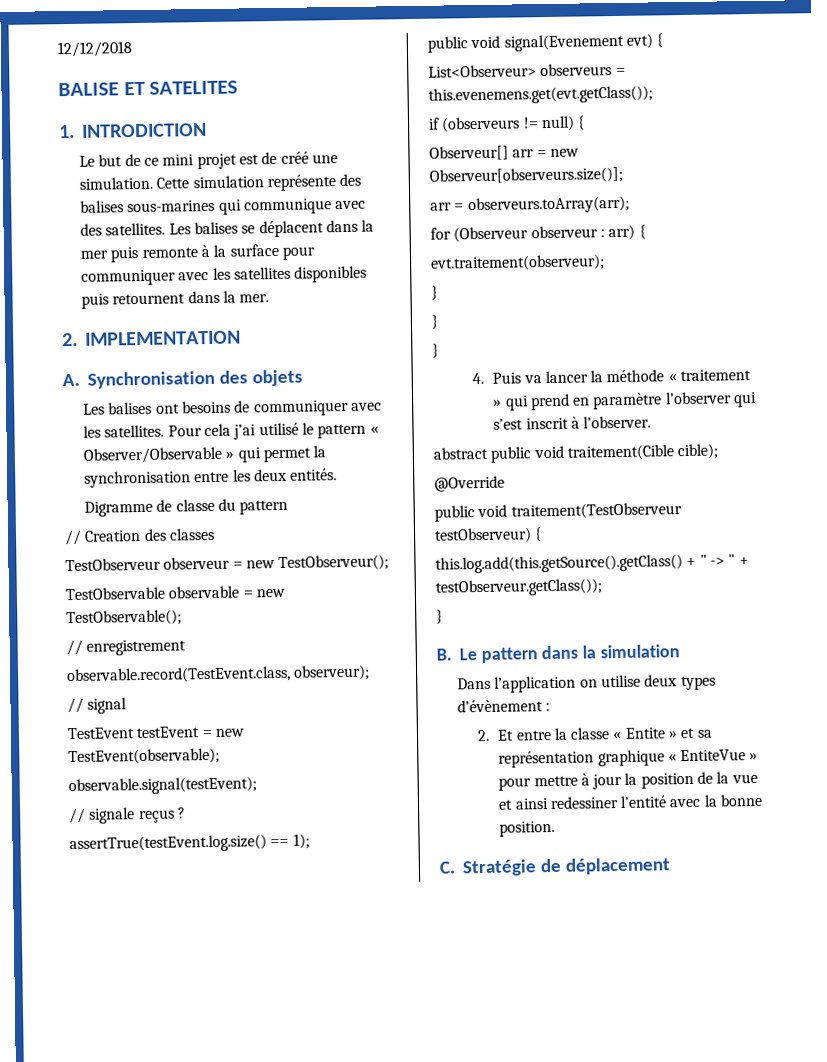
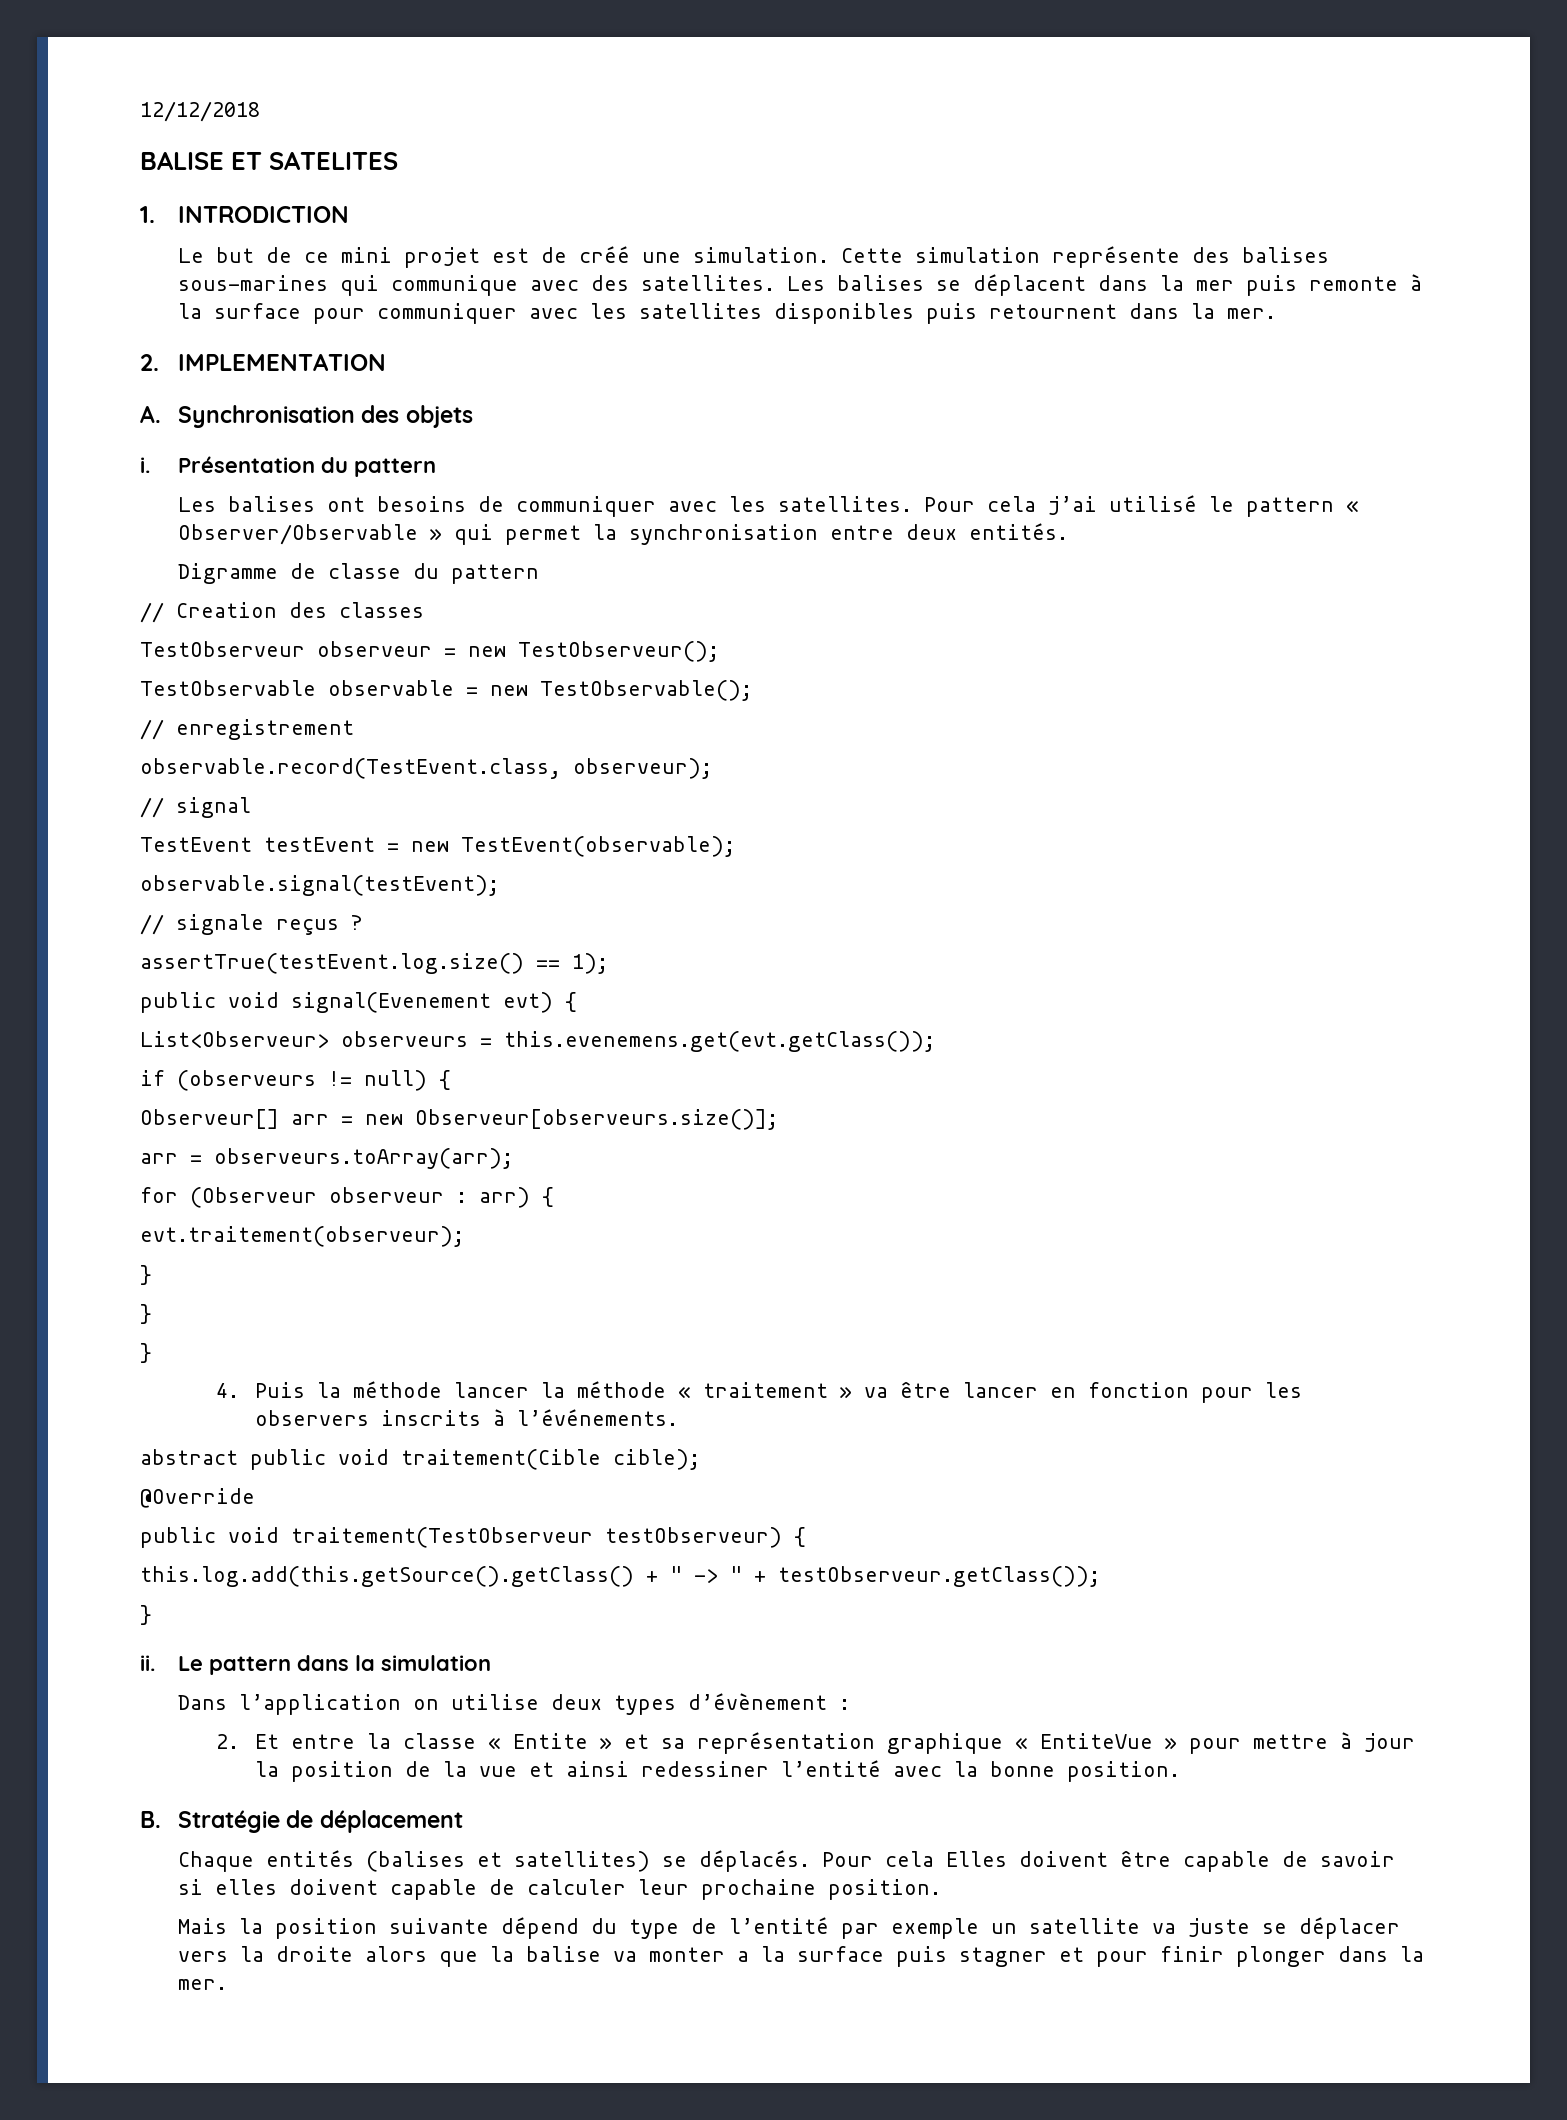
+ i. Présentation du pattern
- Pour cela j’ai utilisé le pattern « Observer/Observable » qui permet la synchronisation entre les deux entités.
+ Pour cela j’ai utilisé le pattern « Observer/Observable » qui permet la synchronisation entre deux entités.
- 4. Puis va lancer la méthode « traitement » qui prend en paramètre l’observer qui s’est inscrit à l’observer.
+ 4. Puis la méthode lancer la méthode « traitement » va être lancer en fonction pour les observers inscrits à l’événements.
- B. Le pattern dans la simulation
+ ii. Le pattern dans la simulation
- C. Stratégie de déplacement
+ B. Stratégie de déplacement
+ Chaque entités (balises et satellites) se déplacés. Pour cela Elles doivent être capable de savoir si elles doivent capable de calculer leur prochaine position.
+ Mais la position suivante dépend du type de l’entité par exemple un satellite va juste se déplacer vers la droite alors que la balise va monter a la surface puis stagner et pour finir plonger dans la mer.

